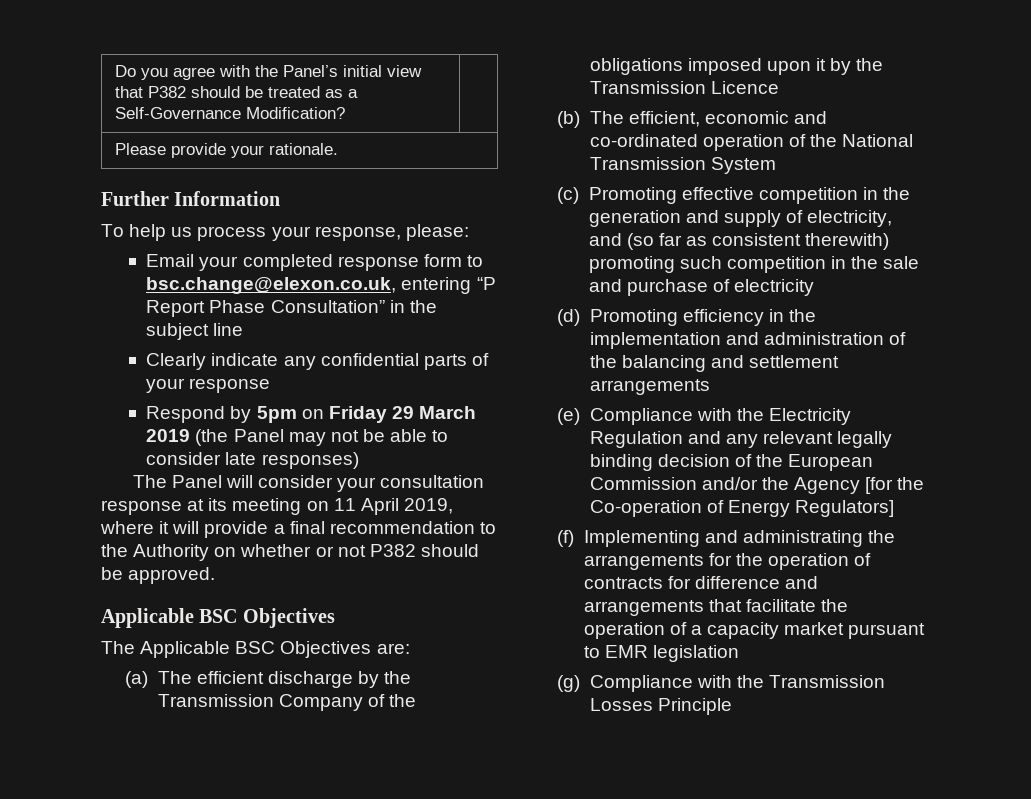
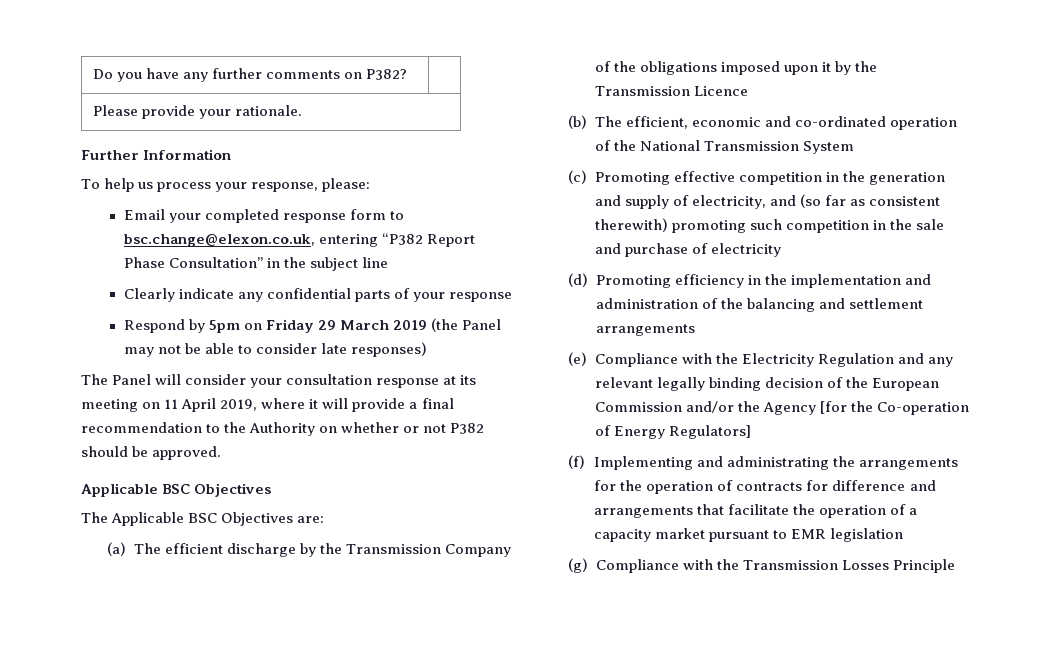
- Do you agree with the Panel’s initial view that P382 should be treated as a Self-Governance Modification? |
+ Do you have any further comments on P382? |
- Email your completed response form to bsc.change@elexon.co.uk, entering “P Report Phase Consultation” in the subject line
+ Email your completed response form to bsc.change@elexon.co.uk, entering “P382 Report Phase Consultation” in the subject line

